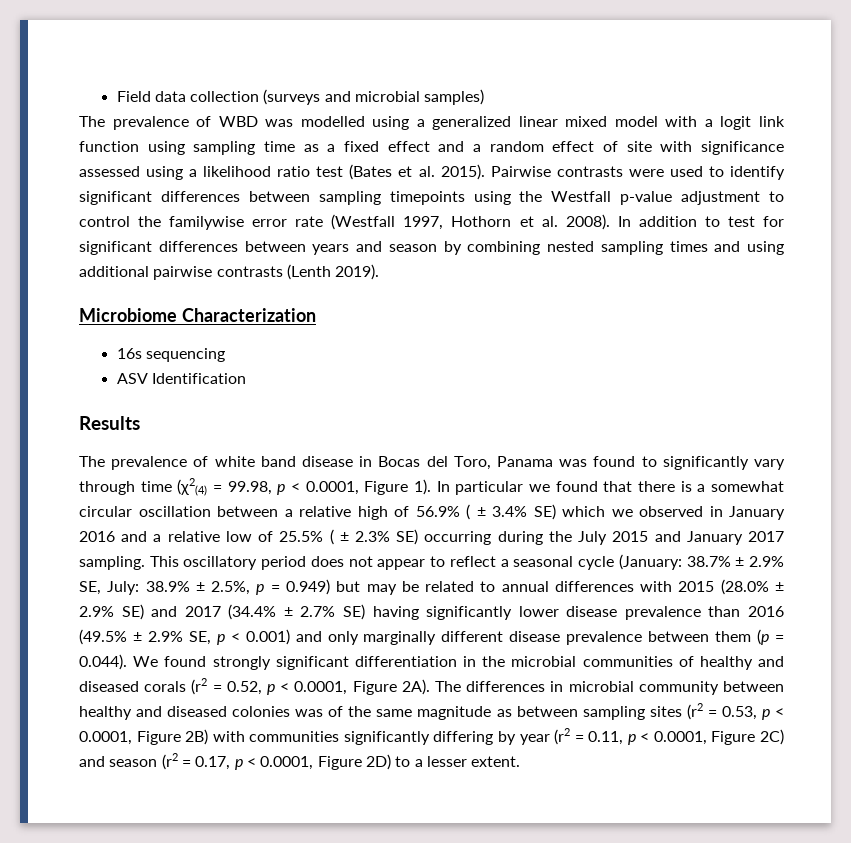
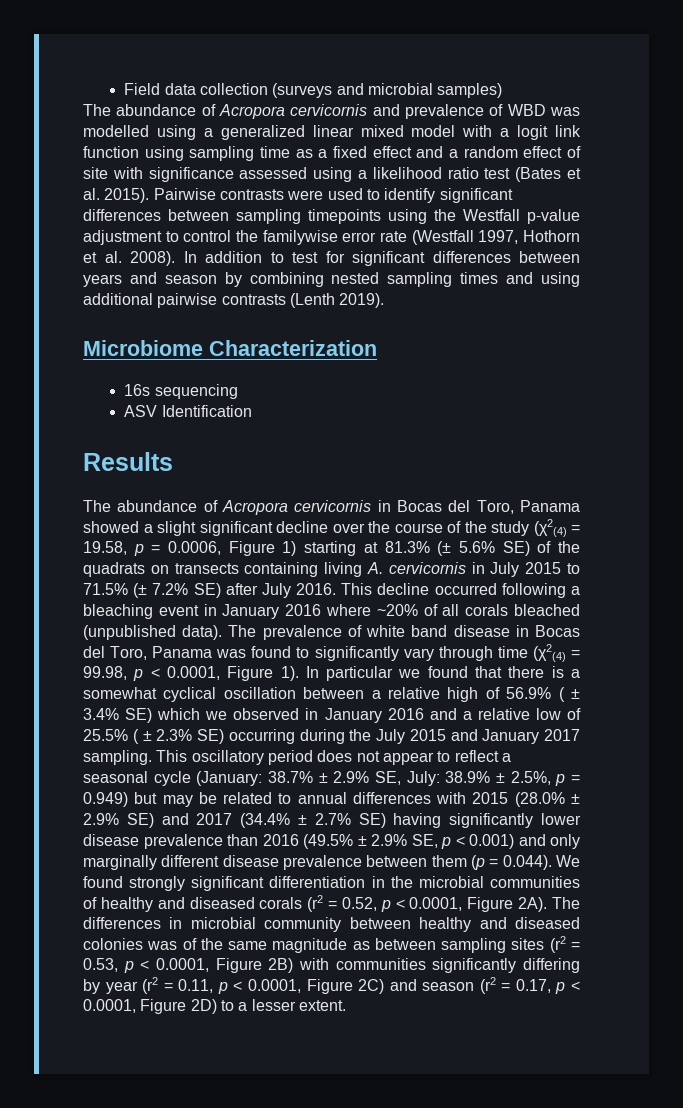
- The prevalence of WBD was modelled using a generalized linear mixed model with a logit link function using sampling time as a fixed effect and a random effect of site with significance assessed using a likelihood ratio test (Bates et al. 2015).
+ The abundance of Acropora cervicornis and prevalence of WBD was modelled using a generalized linear mixed model with a logit link function using sampling time as a fixed effect and a random effect of site with significance assessed using a likelihood ratio test (Bates et al. 2015).
- The prevalence of white band disease in Bocas del Toro, Panama was found to significantly vary through time (χ2(4) = 99.98, p < 0.0001, Figure 1).
+ The abundance of Acropora cervicornis in Bocas del Toro, Panama showed a slight significant decline over the course of the study (χ2(4) = 19.58, p = 0.0006, Figure 1) starting at 81.3% (± 5.6% SE) of the quadrats on transects containing living A. cervicornis in July 2015 to 71.5% (± 7.2% SE) after July 2016. This decline occurred following a bleaching event in January 2016 where ~20% of all corals bleached (unpublished data). The prevalence of white band disease in Bocas del Toro, Panama was found to significantly vary through time (χ2(4) = 99.98, p < 0.0001, Figure 1).
- In particular we found that there is a somewhat circular oscillation between a relative high of 56.9% ( ± 3.4% SE) which we observed in January 2016 and a relative low of 25.5% ( ± 2.3% SE) occurring during the July 2015 and January 2017 sampling.
+ In particular we found that there is a somewhat cyclical oscillation between a relative high of 56.9% ( ± 3.4% SE) which we observed in January 2016 and a relative low of 25.5% ( ± 2.3% SE) occurring during the July 2015 and January 2017 sampling.

